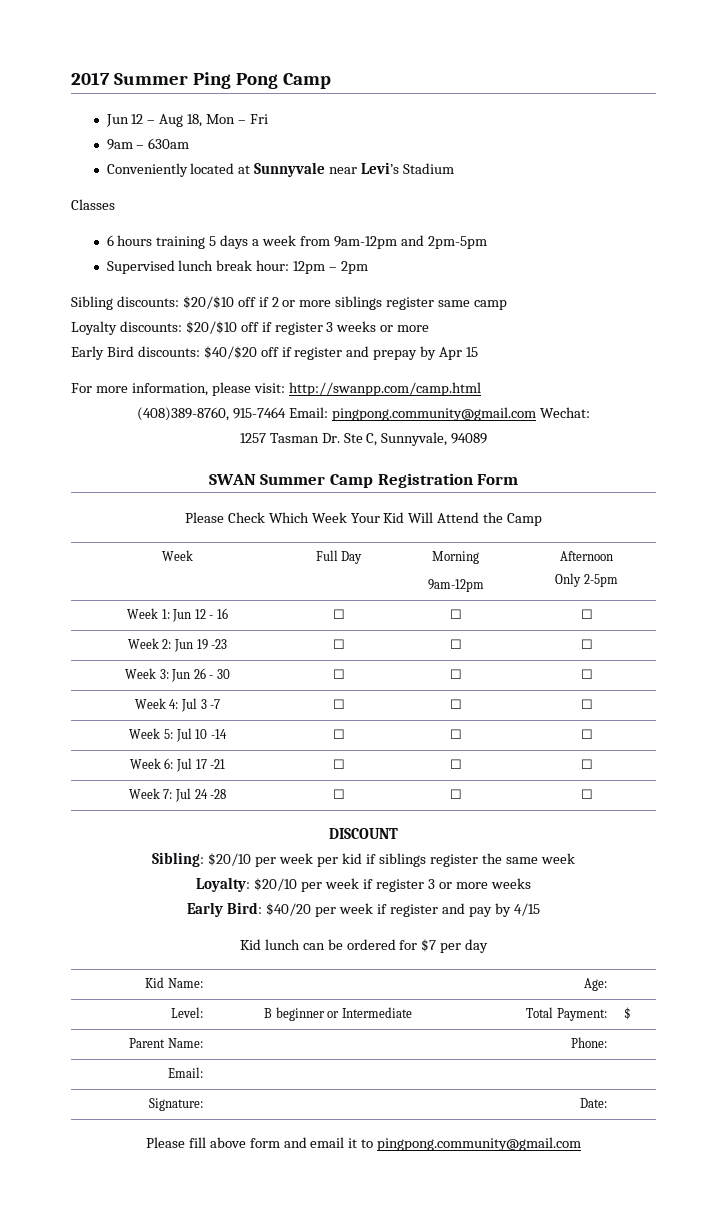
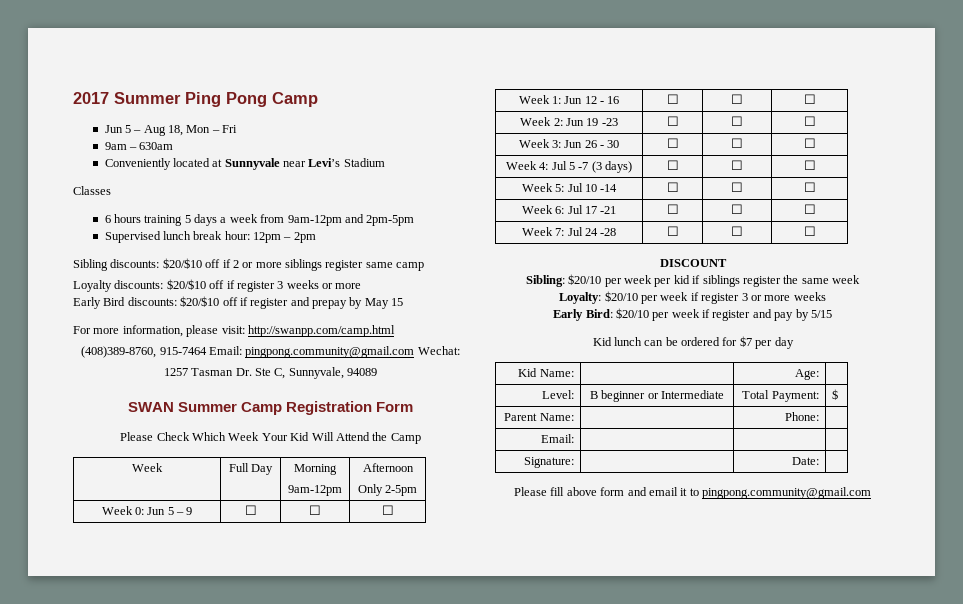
- Jun 12 – Aug 18, Mon – Fri
+ Jun 5 – Aug 18, Mon – Fri
- Early Bird discounts: $40/$20 off if register and prepay by Apr 15
+ Early Bird discounts: $20/$10 off if register and prepay by May 15
+ Week 0: Jun 5 – 9 | ☐ | ☐ | ☐
- Week 4: Jul 3 -7 | ☐ | ☐ | ☐
+ Week 4: Jul 5 -7 (3 days) | ☐ | ☐ | ☐
- Early Bird: $40/20 per week if register and pay by 4/15
+ Early Bird: $20/10 per week if register and pay by 5/15

